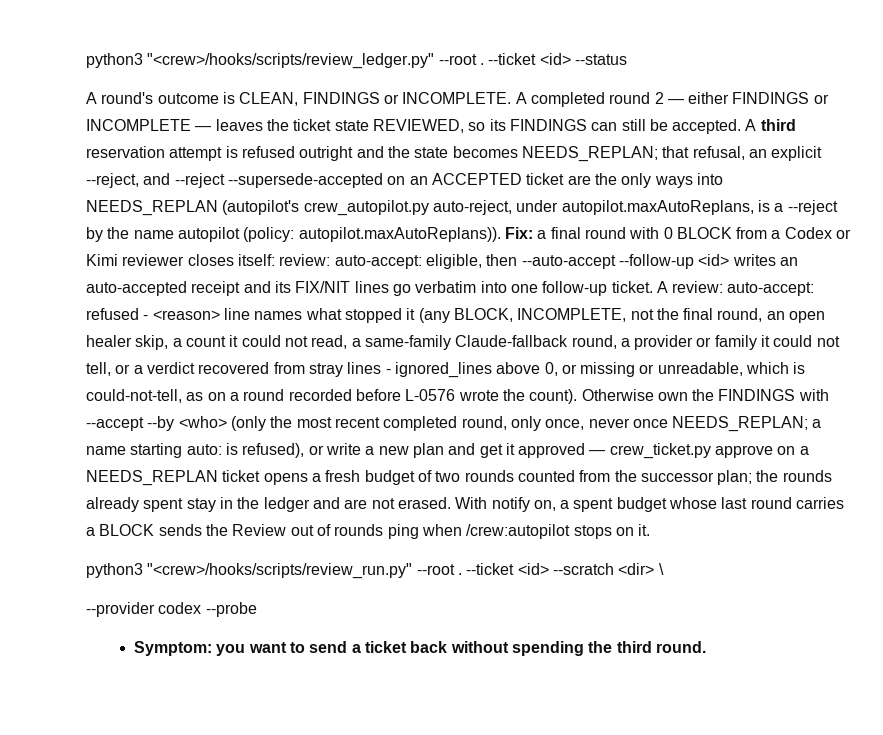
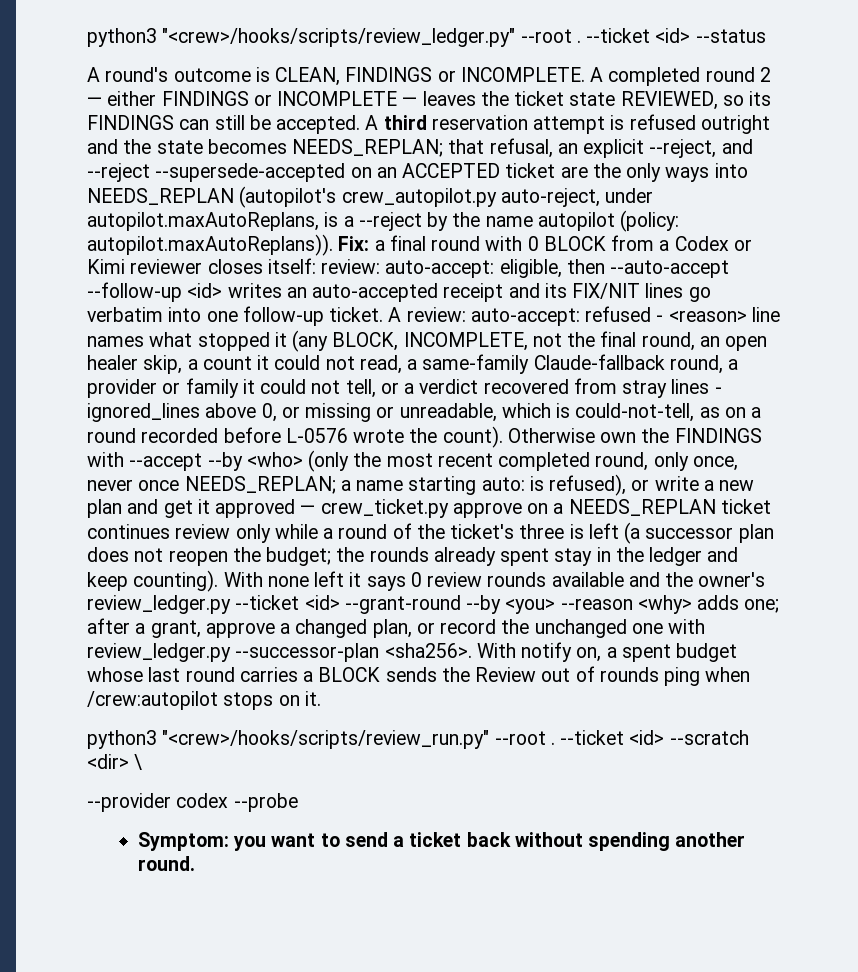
- Otherwise own the FINDINGS with --accept --by <who> (only the most recent completed round, only once, never once NEEDS_REPLAN; a name starting auto: is refused), or write a new plan and get it approved — crew_ticket.py approve on a NEEDS_REPLAN ticket opens a fresh budget of two rounds counted from the successor plan; the rounds already spent stay in the ledger and are not erased.
+ Otherwise own the FINDINGS with --accept --by <who> (only the most recent completed round, only once, never once NEEDS_REPLAN; a name starting auto: is refused), or write a new plan and get it approved — crew_ticket.py approve on a NEEDS_REPLAN ticket continues review only while a round of the ticket's three is left (a successor plan does not reopen the budget; the rounds already spent stay in the ledger and keep counting). With none left it says 0 review rounds available and the owner's review_ledger.py --ticket <id> --grant-round --by <you> --reason <why> adds one; after a grant, approve a changed plan, or record the unchanged one with review_ledger.py --successor-plan <sha256>.
- Symptom: you want to send a ticket back without spending the third round.
+ Symptom: you want to send a ticket back without spending another round.

